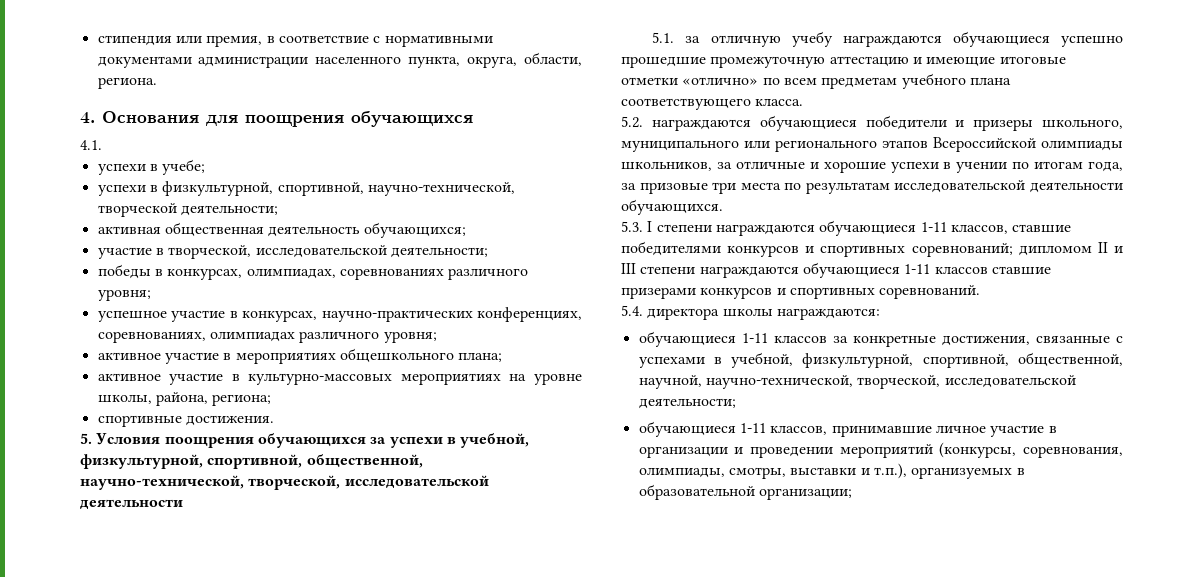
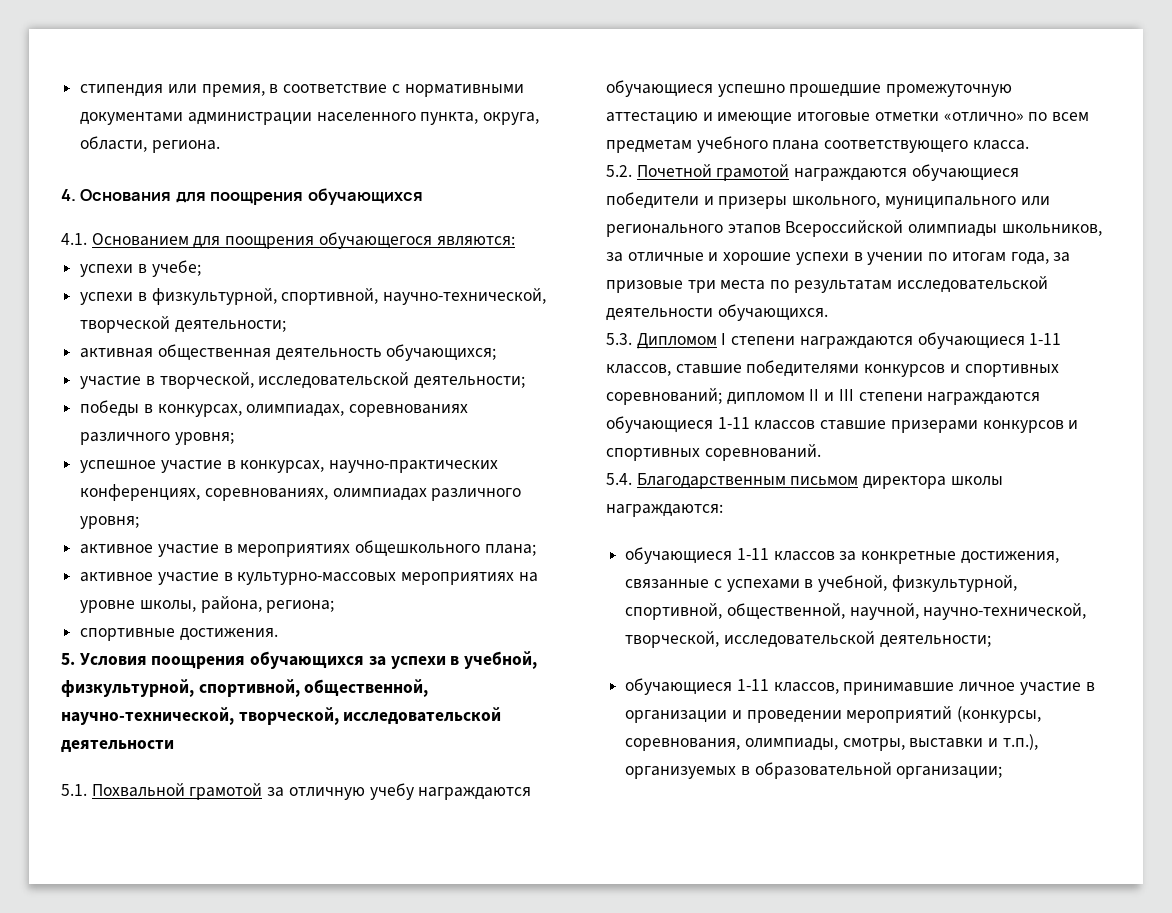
- 4.1.
+ 4.1. Основанием для поощрения обучающегося являются:
- 5.1. за отличную учебу награждаются обучающиеся успешно прошедшие промежуточную аттестацию и имеющие итоговые отметки «отлично» по всем предметам учебного плана соответствующего класса.
+ 5.1. Похвальной грамотой за отличную учебу награждаются обучающиеся успешно прошедшие промежуточную аттестацию и имеющие итоговые отметки «отлично» по всем предметам учебного плана соответствующего класса.
- 5.2. награждаются обучающиеся победители и призеры школьного, муниципального или регионального этапов Всероссийской олимпиады школьников, за отличные и хорошие успехи в учении по итогам года, за призовые три места по результатам исследовательской деятельности обучающихся.
+ 5.2. Почетной грамотой награждаются обучающиеся победители и призеры школьного, муниципального или регионального этапов Всероссийской олимпиады школьников, за отличные и хорошие успехи в учении по итогам года, за призовые три места по результатам исследовательской деятельности обучающихся.
- 5.3. I степени награждаются обучающиеся 1-11 классов, ставшие победителями конкурсов и спортивных соревнований; дипломом II и III степени награждаются обучающиеся 1-11 классов ставшие призерами конкурсов и спортивных соревнований.
+ 5.3. Дипломом I степени награждаются обучающиеся 1-11 классов, ставшие победителями конкурсов и спортивных соревнований; дипломом II и III степени награждаются обучающиеся 1-11 классов ставшие призерами конкурсов и спортивных соревнований.
- 5.4. директора школы награждаются:
+ 5.4. Благодарственным письмом директора школы награждаются:

